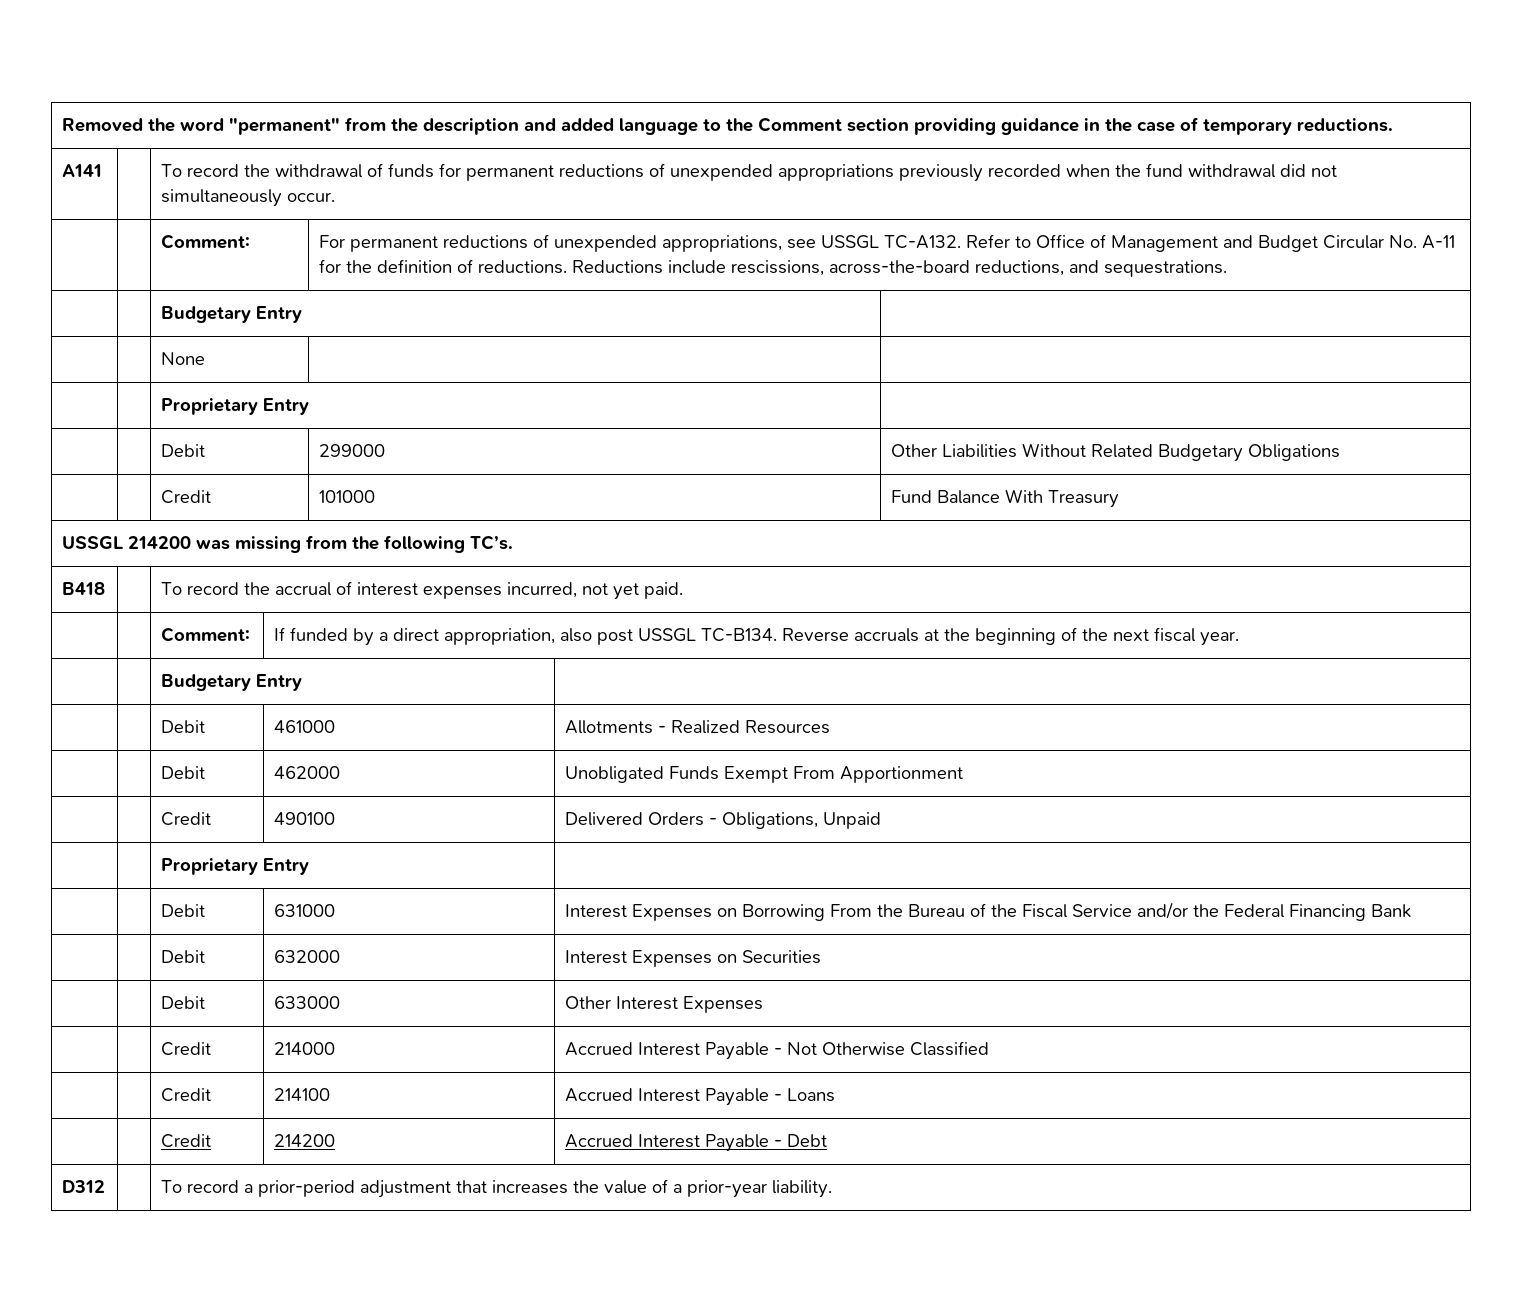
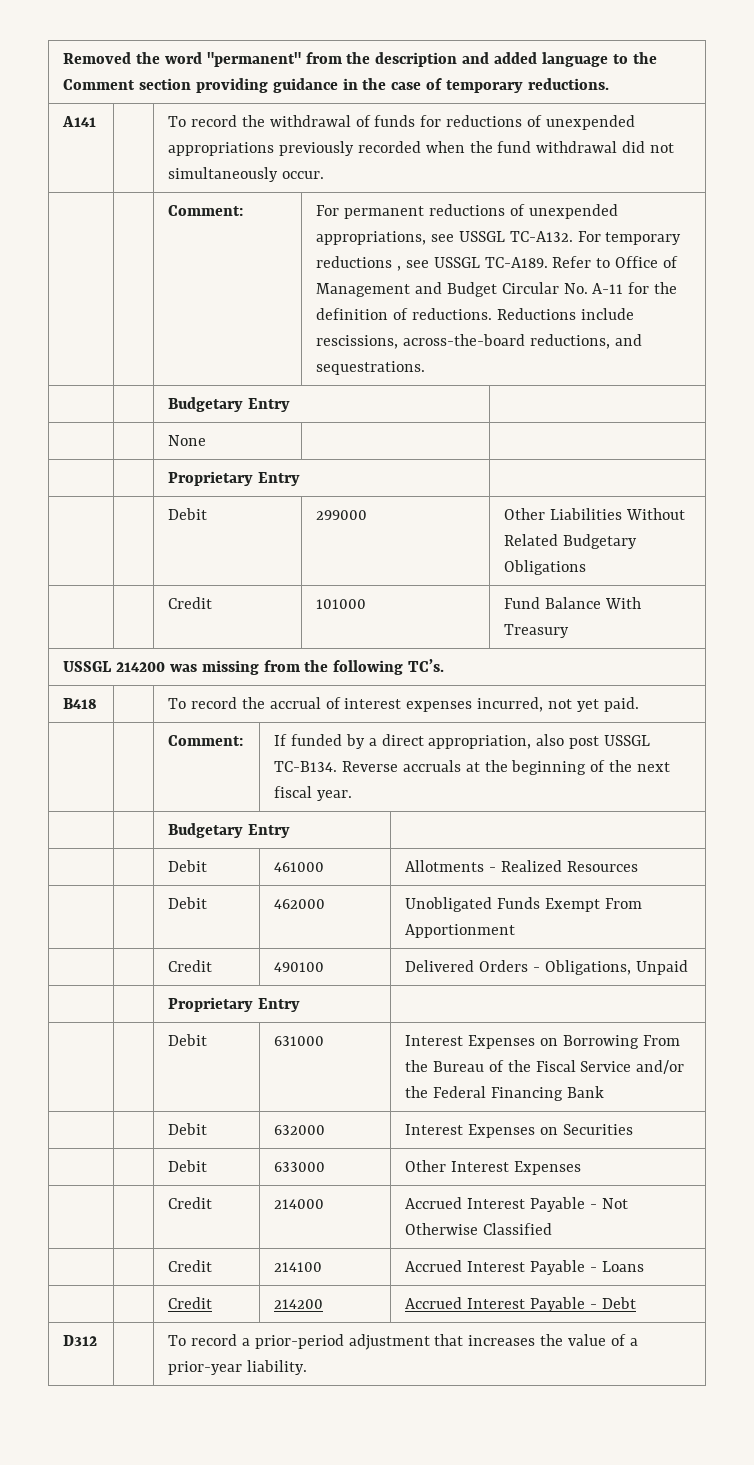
- A141 | | To record the withdrawal of funds for permanent reductions of unexpended appropriations previously recorded when the fund withdrawal did not simultaneously occur.
+ A141 | | To record the withdrawal of funds for reductions of unexpended appropriations previously recorded when the fund withdrawal did not simultaneously occur.
- | | Comment: | For permanent reductions of unexpended appropriations, see USSGL TC-A132. Refer to Office of Management and Budget Circular No. A-11 for the definition of reductions. Reductions include rescissions, across-the-board reductions, and sequestrations.
+ | | Comment: | For permanent reductions of unexpended appropriations, see USSGL TC-A132. For temporary reductions , see USSGL TC-A189. Refer to Office of Management and Budget Circular No. A-11 for the definition of reductions. Reductions include rescissions, across-the-board reductions, and sequestrations.

